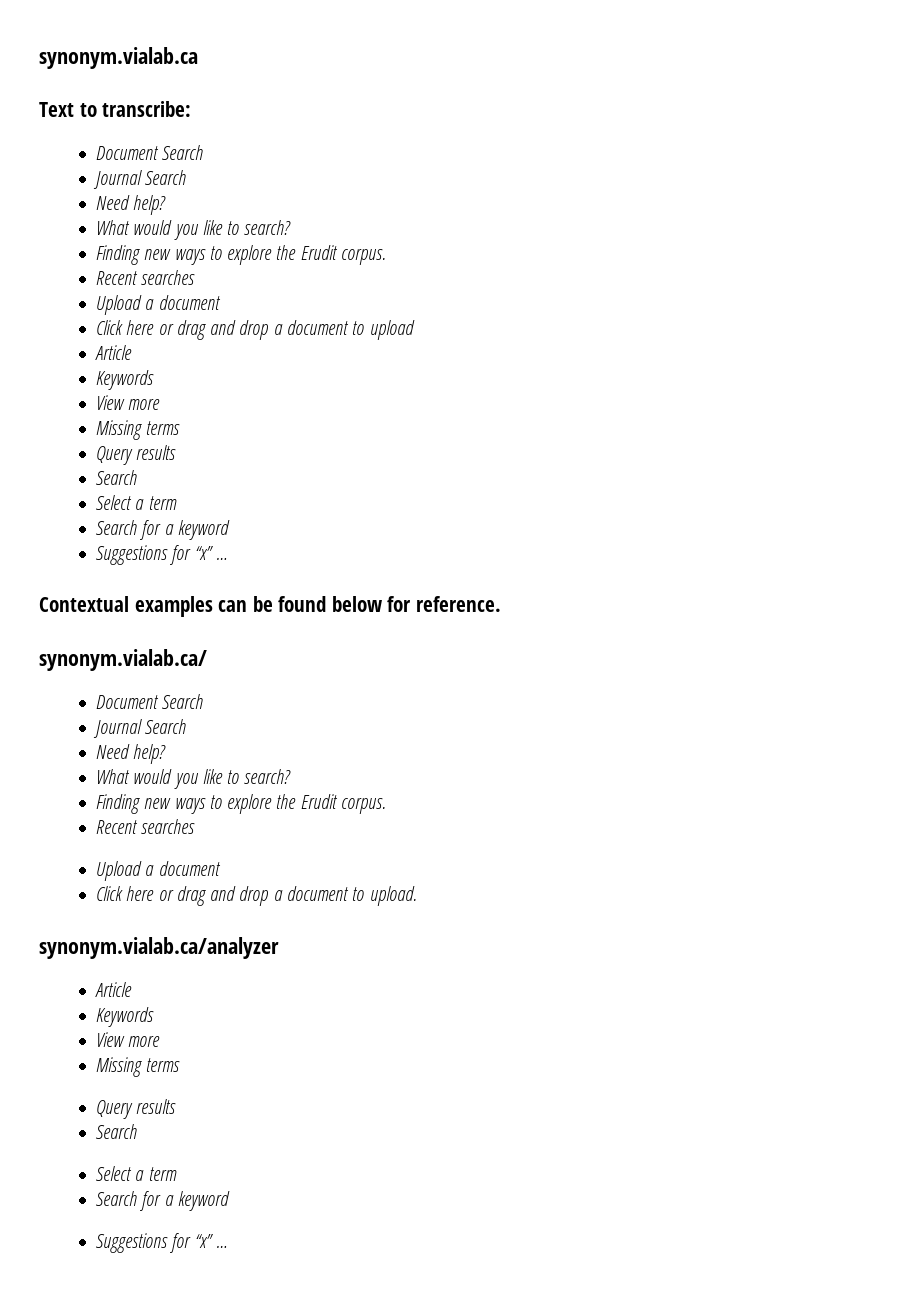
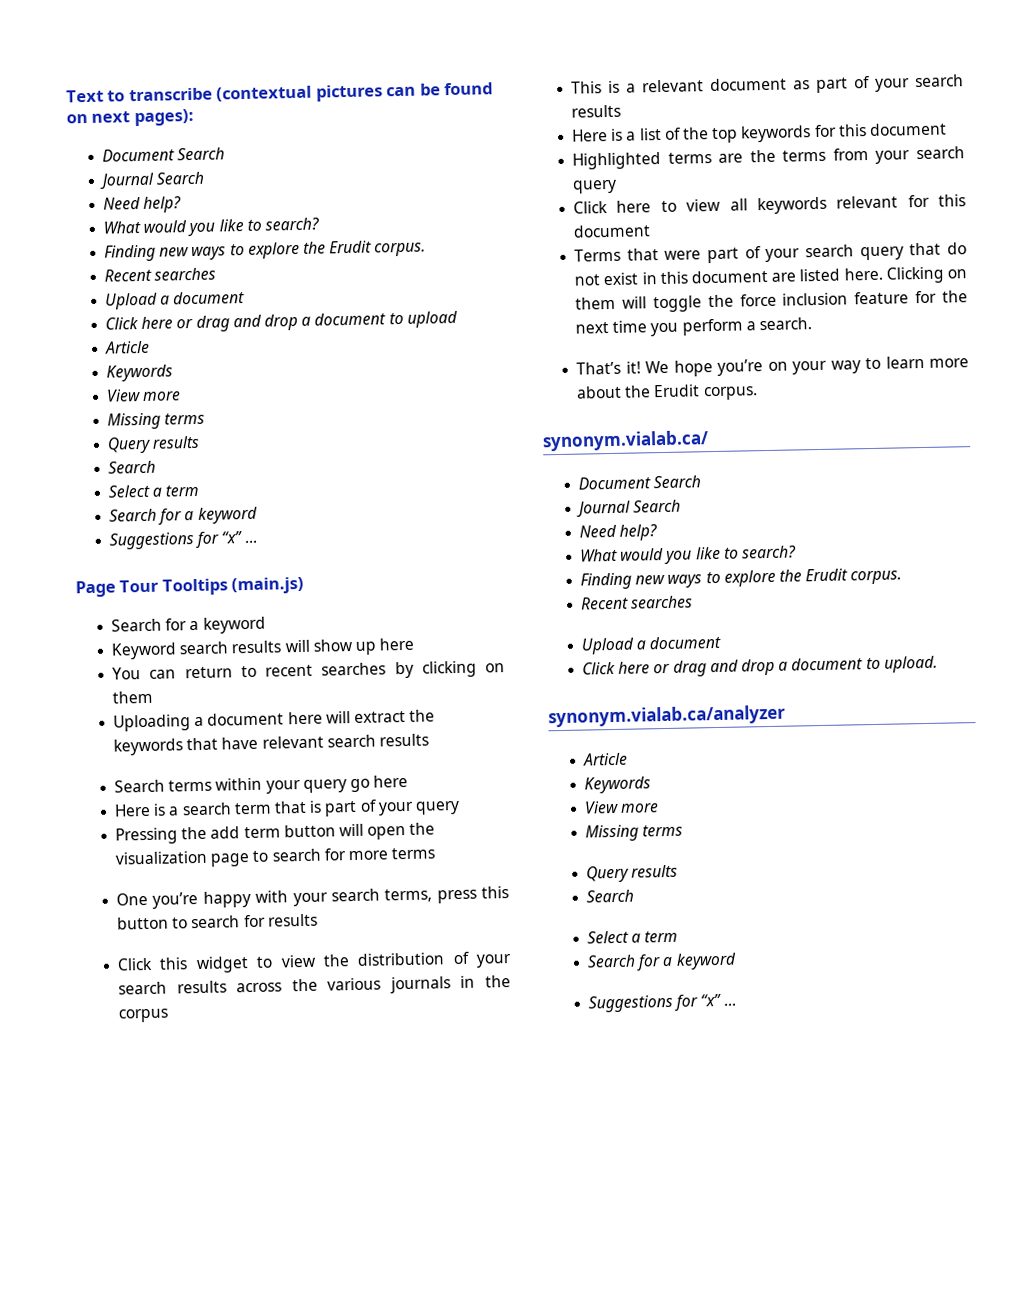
- synonym.vialab.ca
- Text to transcribe:
+ Text to transcribe (contextual pictures can be found on next pages):
- Contextual examples can be found below for reference.
+ Page Tour Tooltips (main.js)
+ Search for a keyword
+ Keyword search results will show up here
+ You can return to recent searches by clicking on them
+ Uploading a document here will extract the keywords that have relevant search results
+ Search terms within your query go here
+ Here is a search term that is part of your query
+ Pressing the add term button will open the visualization page to search for more terms
+ One you’re happy with your search terms, press this button to search for results
+ Click this widget to view the distribution of your search results across the various journals in the corpus
+ This is a relevant document as part of your search results
+ Here is a list of the top keywords for this document
+ Highlighted terms are the terms from your search query
+ Click here to view all keywords relevant for this document
+ Terms that were part of your search query that do not exist in this document are listed here. Clicking on them will toggle the force inclusion feature for the next time you perform a search.
+ That’s it! We hope you’re on your way to learn more about the Erudit corpus.

